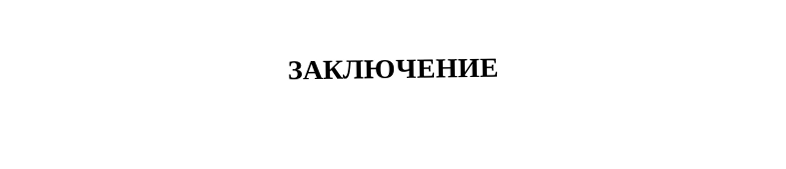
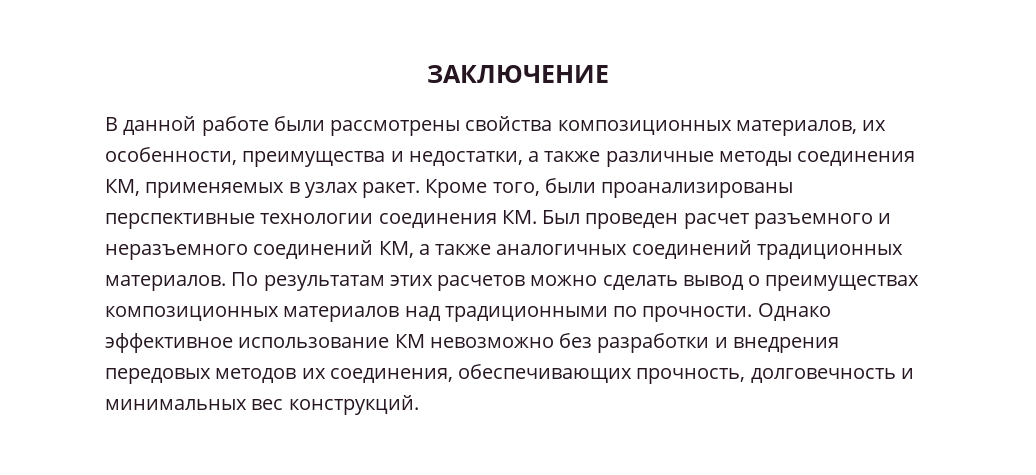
+ В данной работе были рассмотрены свойства композиционных материалов, их особенности, преимущества и недостатки, а также различные методы соединения КМ, применяемых в узлах ракет. Кроме того, были проанализированы перспективные технологии соединения КМ. Был проведен расчет разъемного и неразъемного соединений КМ, а также аналогичных соединений традиционных материалов. По результатам этих расчетов можно сделать вывод о преимуществах композиционных материалов над традиционными по прочности. Однако эффективное использование КМ невозможно без разработки и внедрения передовых методов их соединения, обеспечивающих прочность, долговечность и минимальных вес конструкций.

